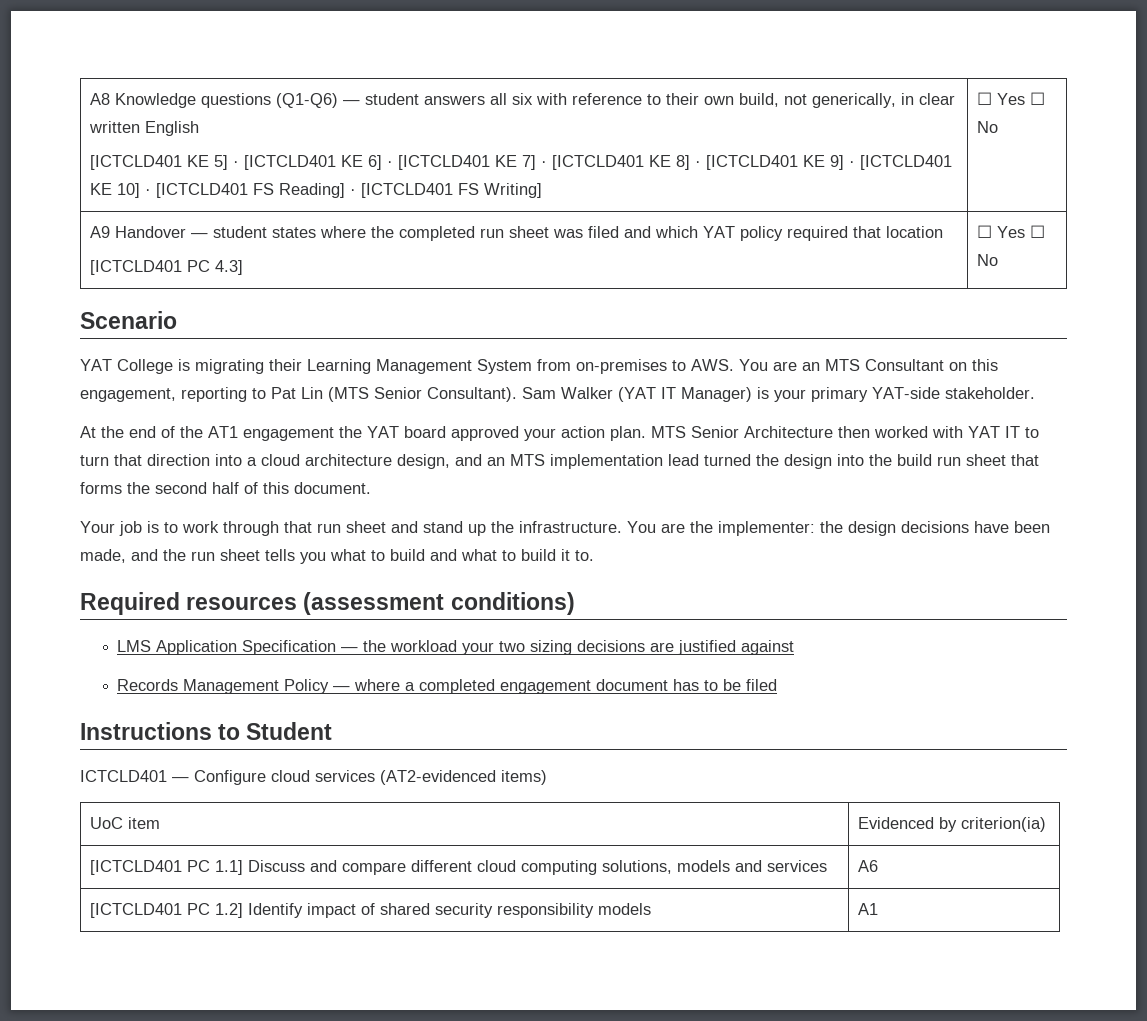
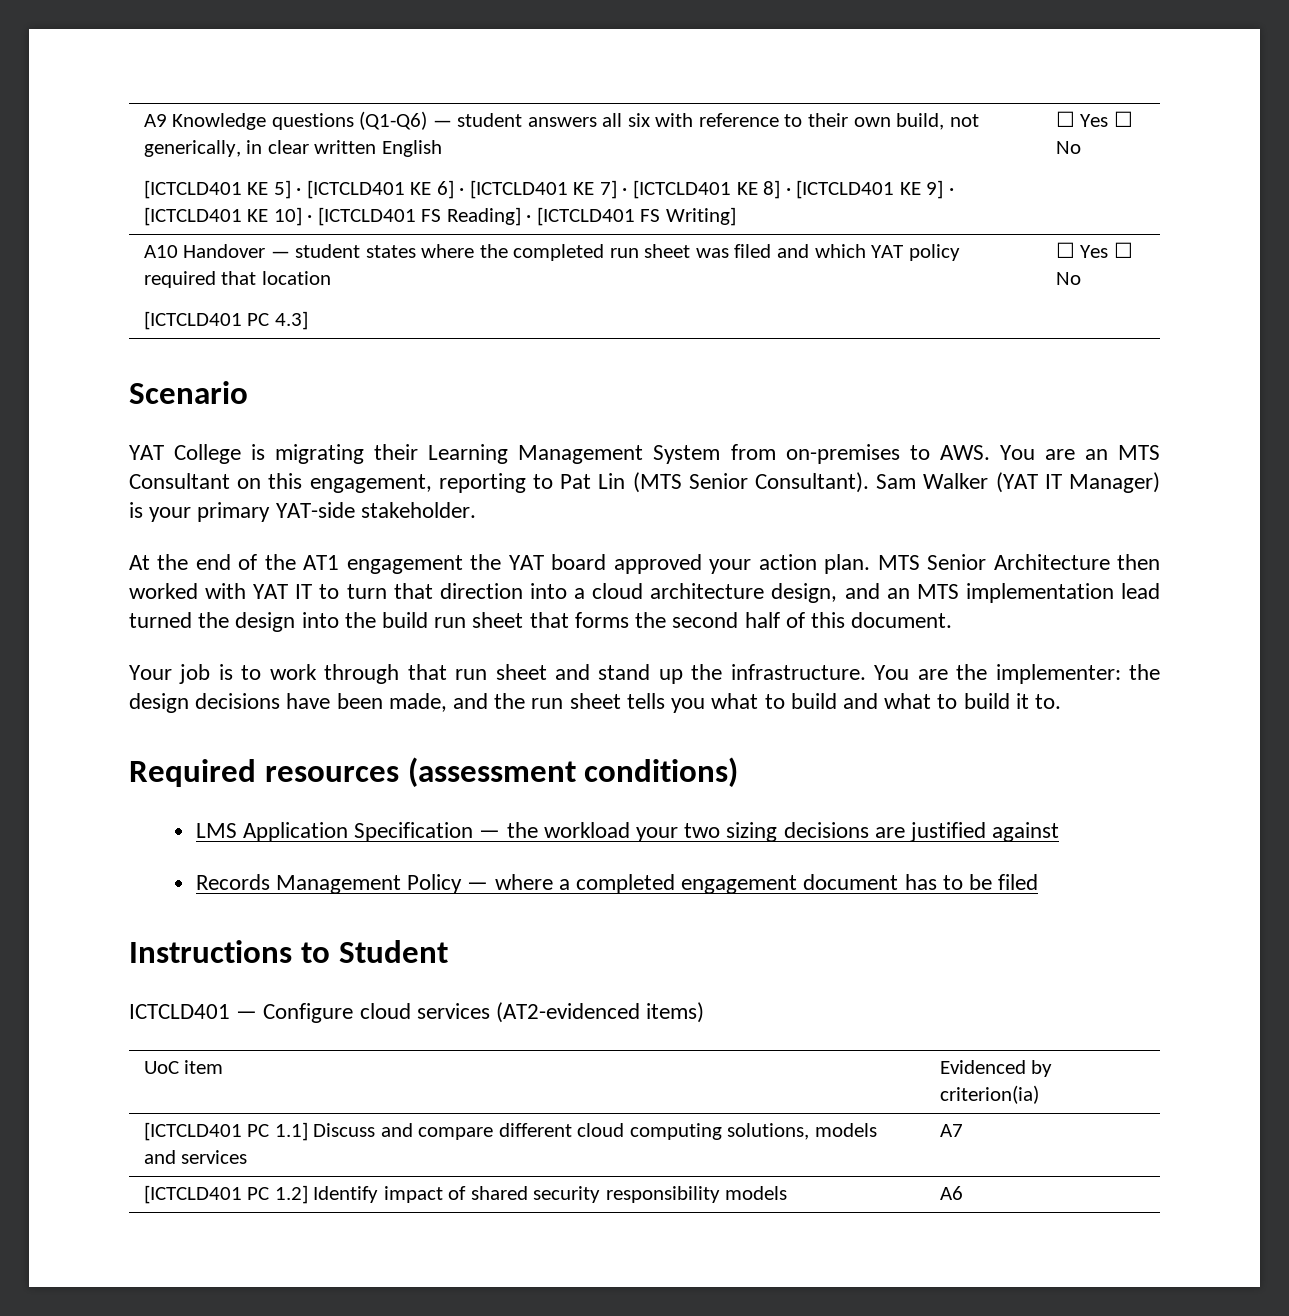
- A8 Knowledge questions (Q1-Q6) — student answers all six with reference to their own build, not generically, in clear written English
+ A9 Knowledge questions (Q1-Q6) — student answers all six with reference to their own build, not generically, in clear written English
- A9 Handover — student states where the completed run sheet was filed and which YAT policy required that location
+ A10 Handover — student states where the completed run sheet was filed and which YAT policy required that location
- [ICTCLD401 PC 1.1] Discuss and compare different cloud computing solutions, models and services | A6
+ [ICTCLD401 PC 1.1] Discuss and compare different cloud computing solutions, models and services | A7
- [ICTCLD401 PC 1.2] Identify impact of shared security responsibility models | A1
+ [ICTCLD401 PC 1.2] Identify impact of shared security responsibility models | A6

